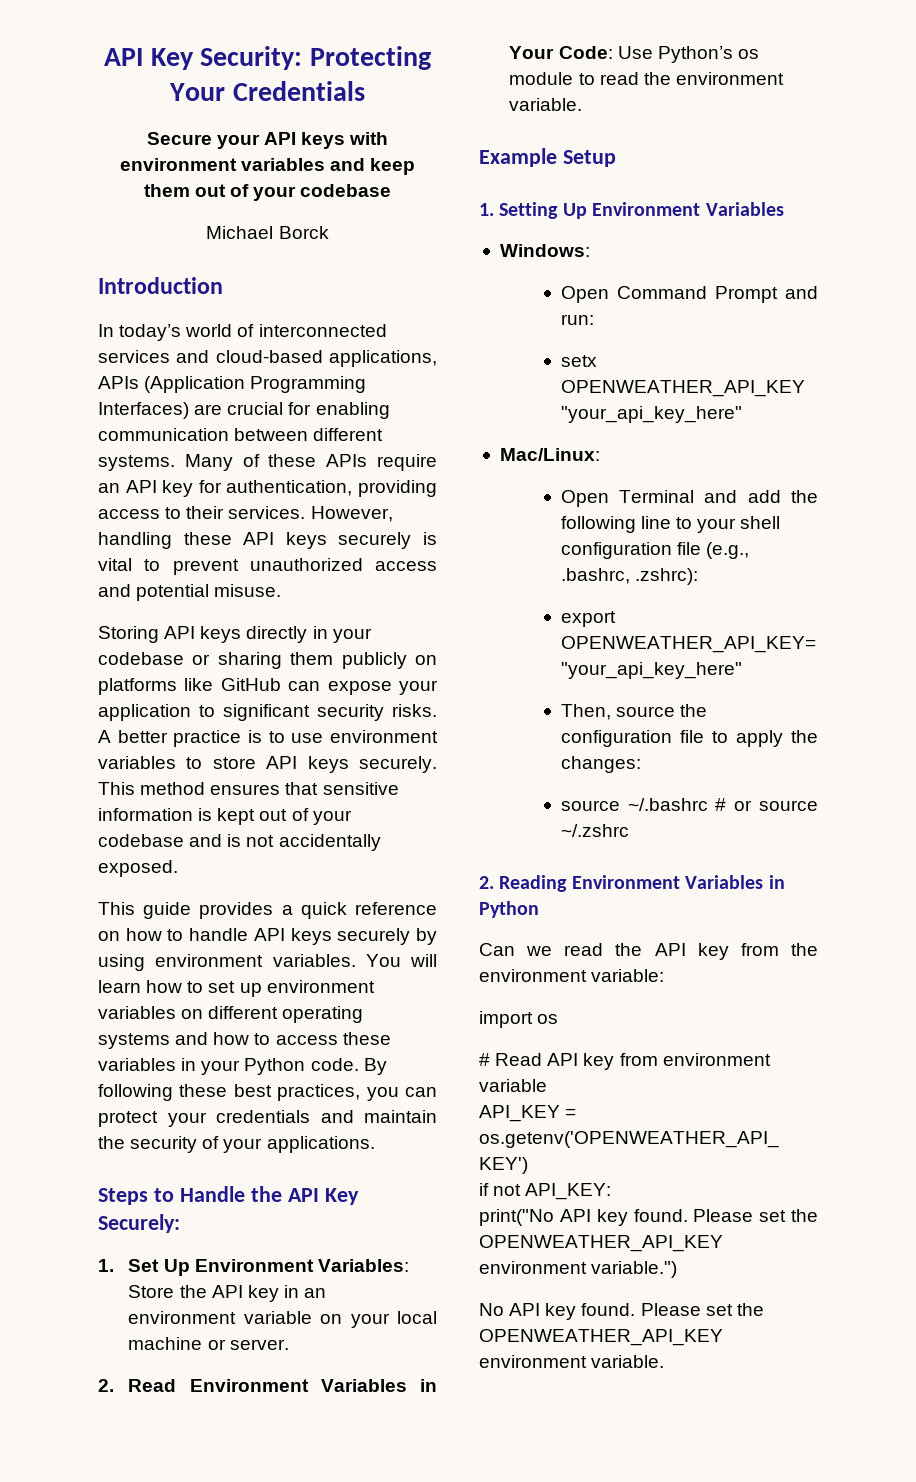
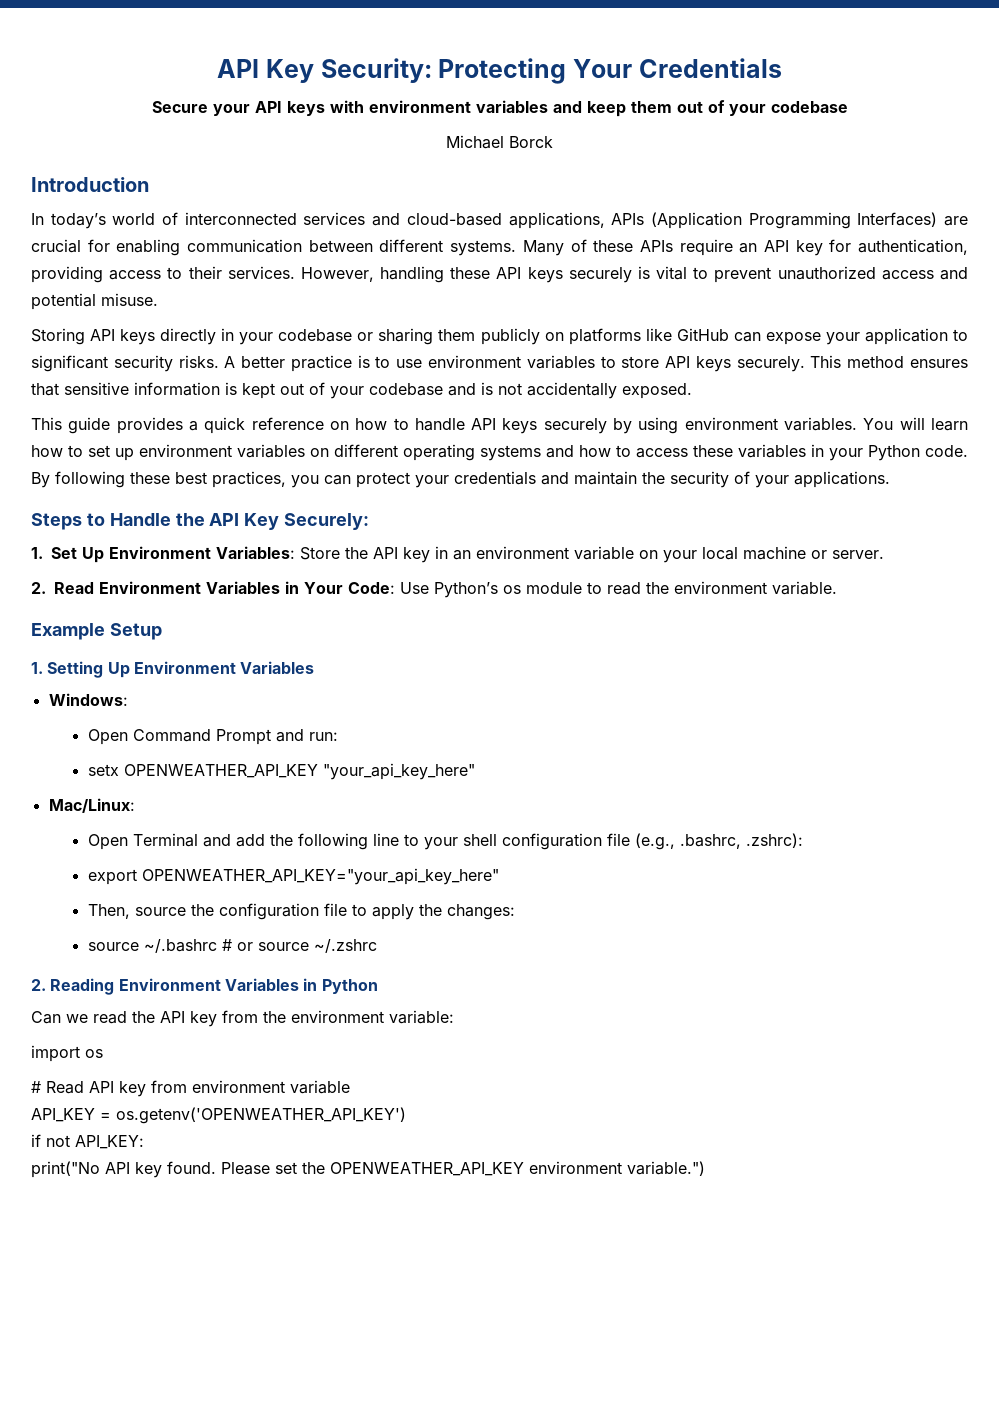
- No API key found. Please set the OPENWEATHER_API_KEY environment variable.

